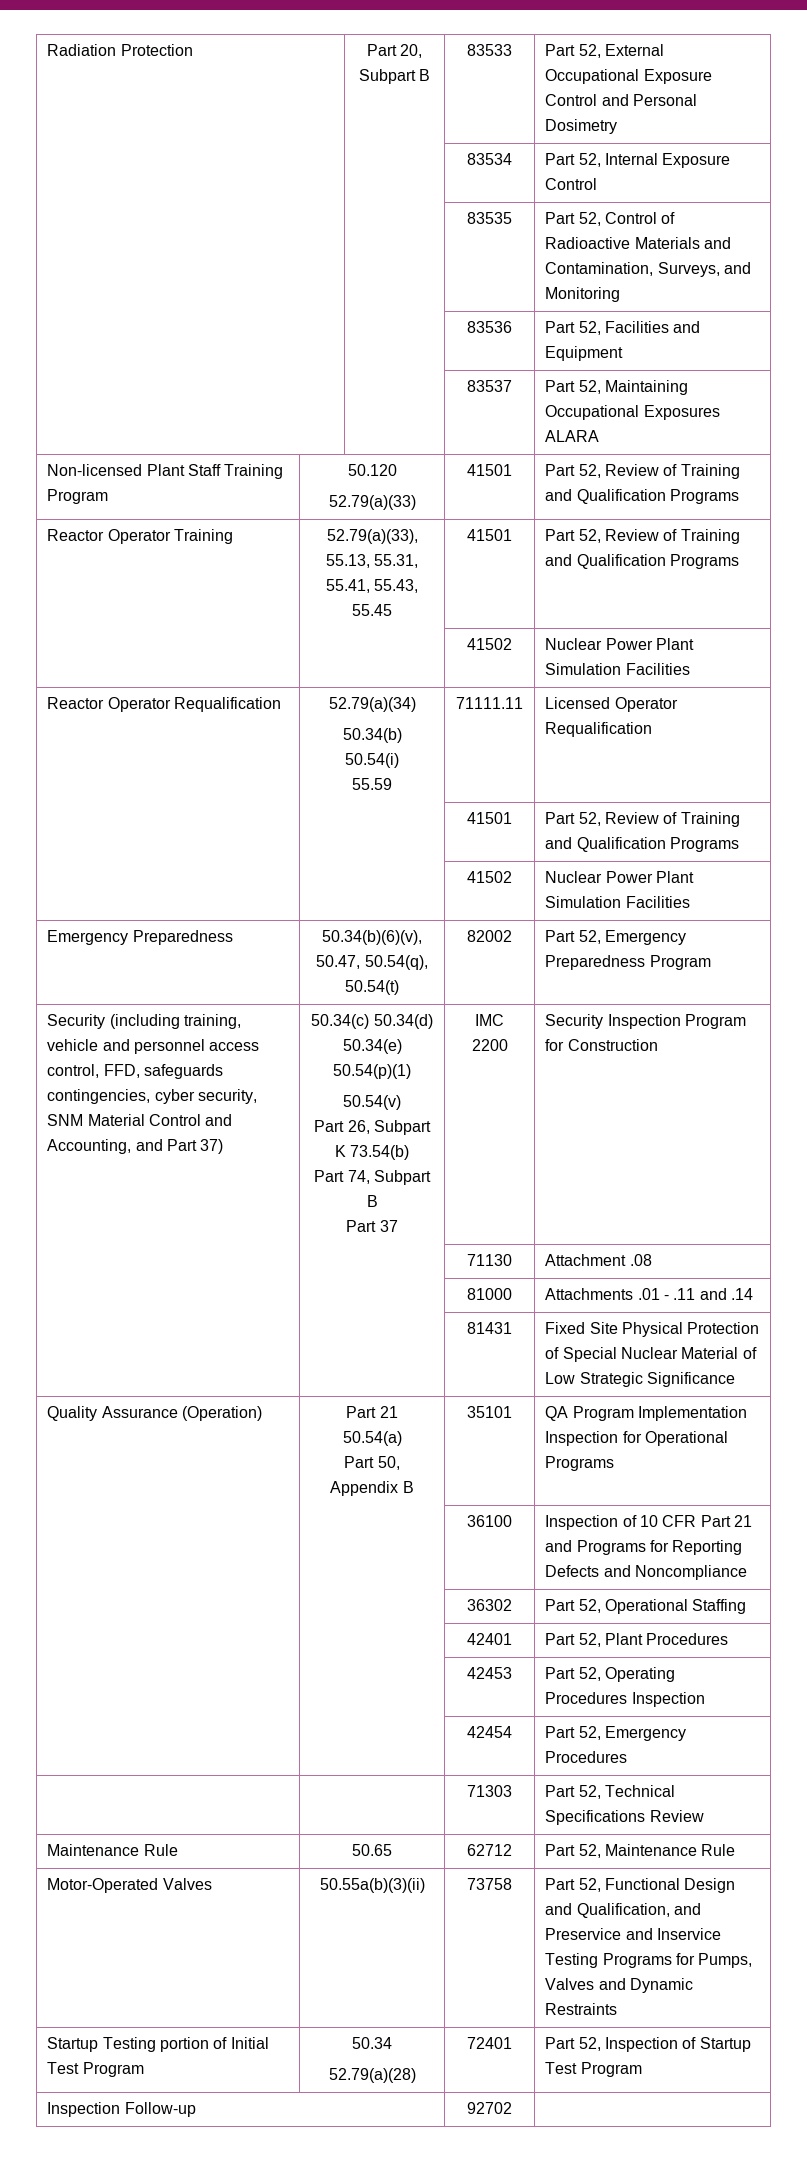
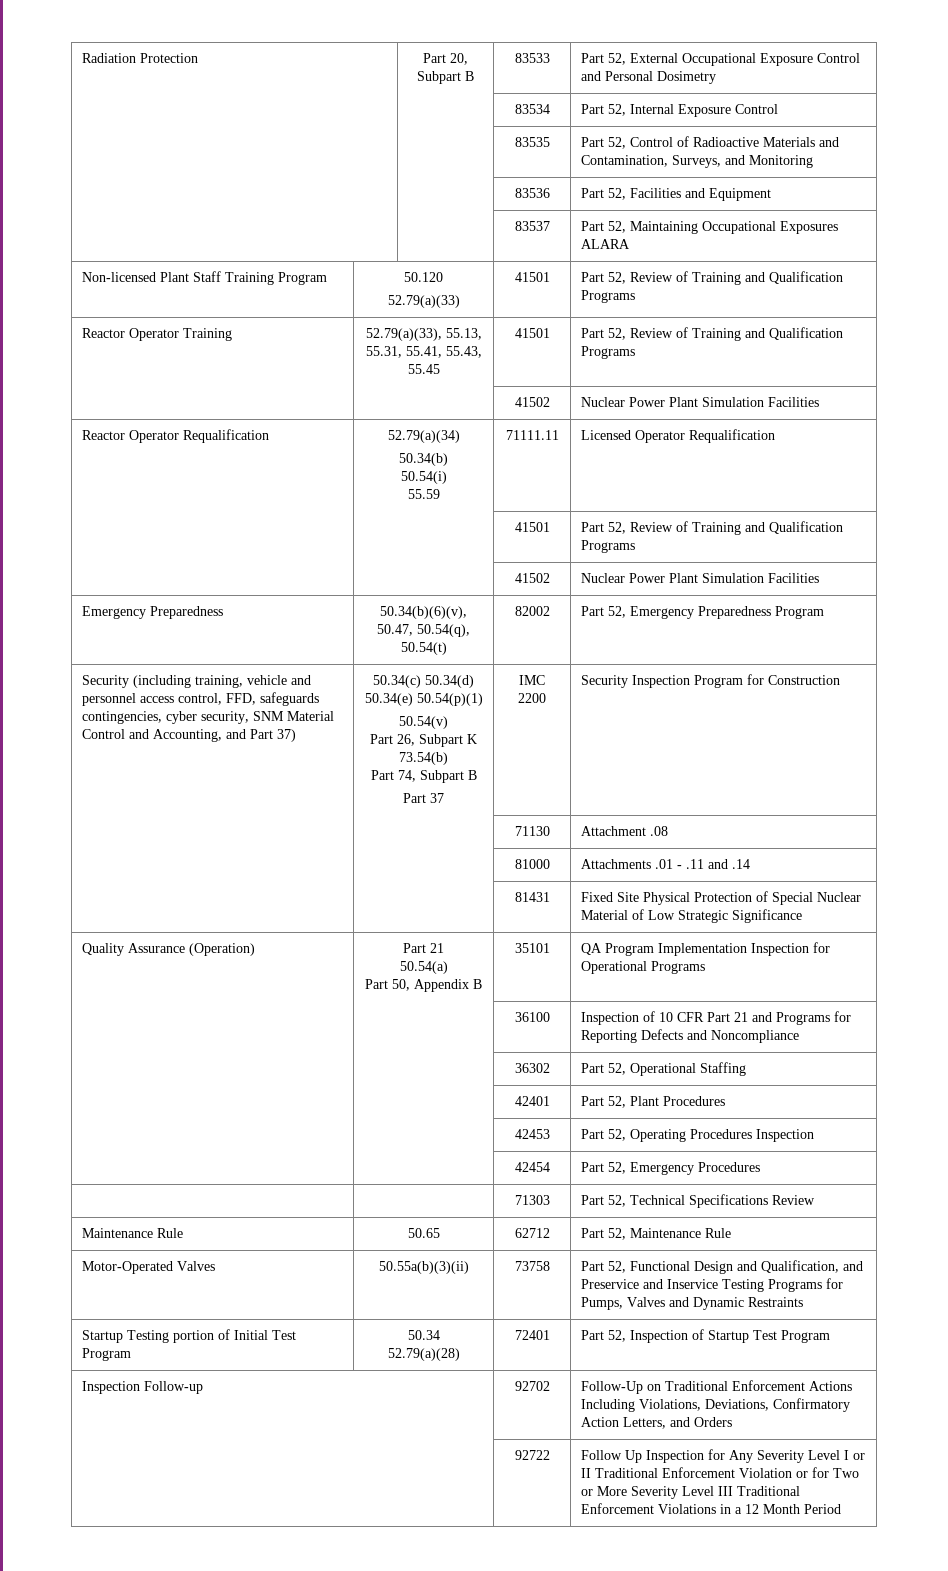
- Inspection Follow-up | 92702 |
+ Inspection Follow-up | 92702 | Follow-Up on Traditional Enforcement Actions Including Violations, Deviations, Confirmatory Action Letters, and Orders
+ | 92722 | Follow Up Inspection for Any Severity Level I or II Traditional Enforcement Violation or for Two or More Severity Level III Traditional Enforcement Violations in a 12 Month Period

